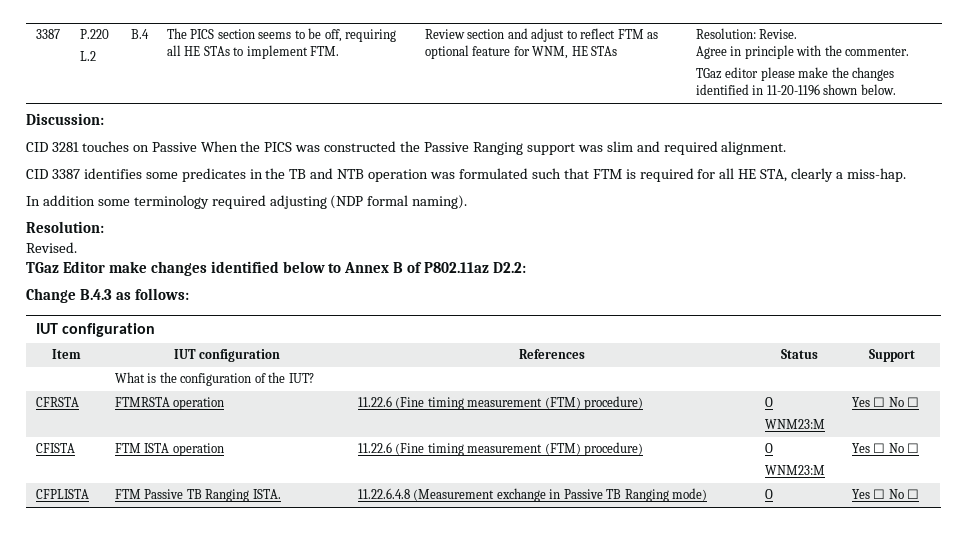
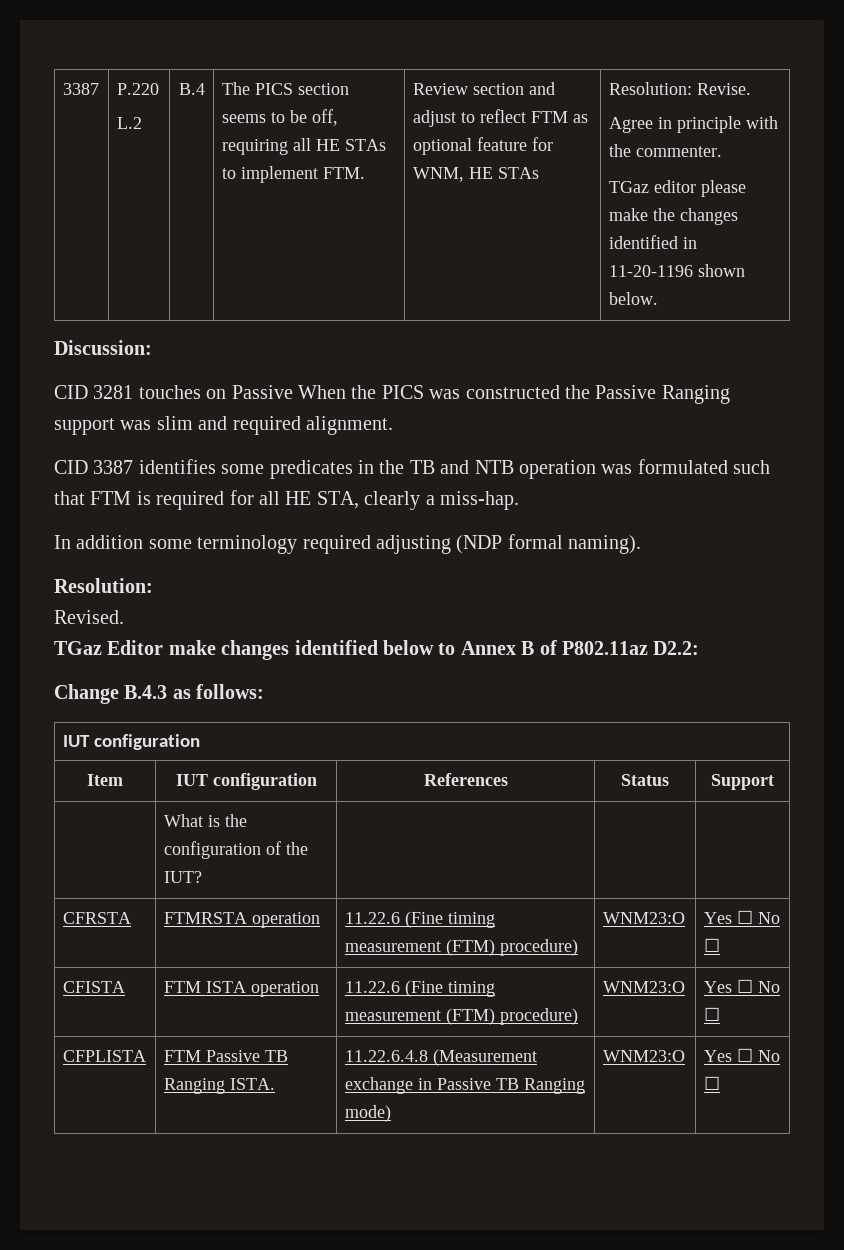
- CFRSTA | FTMRSTA operation | 11.22.6 (Fine timing measurement (FTM) procedure) | O
- WNM23:M | Yes ☐ No ☐
+ CFRSTA | FTMRSTA operation | 11.22.6 (Fine timing measurement (FTM) procedure) | WNM23:O | Yes ☐ No ☐
- CFISTA | FTM ISTA operation | 11.22.6 (Fine timing measurement (FTM) procedure) | O
- WNM23:M | Yes ☐ No ☐
+ CFISTA | FTM ISTA operation | 11.22.6 (Fine timing measurement (FTM) procedure) | WNM23:O | Yes ☐ No ☐
- CFPLISTA | FTM Passive TB Ranging ISTA. | 11.22.6.4.8 (Measurement exchange in Passive TB Ranging mode) | O | Yes ☐ No ☐
+ CFPLISTA | FTM Passive TB Ranging ISTA. | 11.22.6.4.8 (Measurement exchange in Passive TB Ranging mode) | WNM23:O | Yes ☐ No ☐

